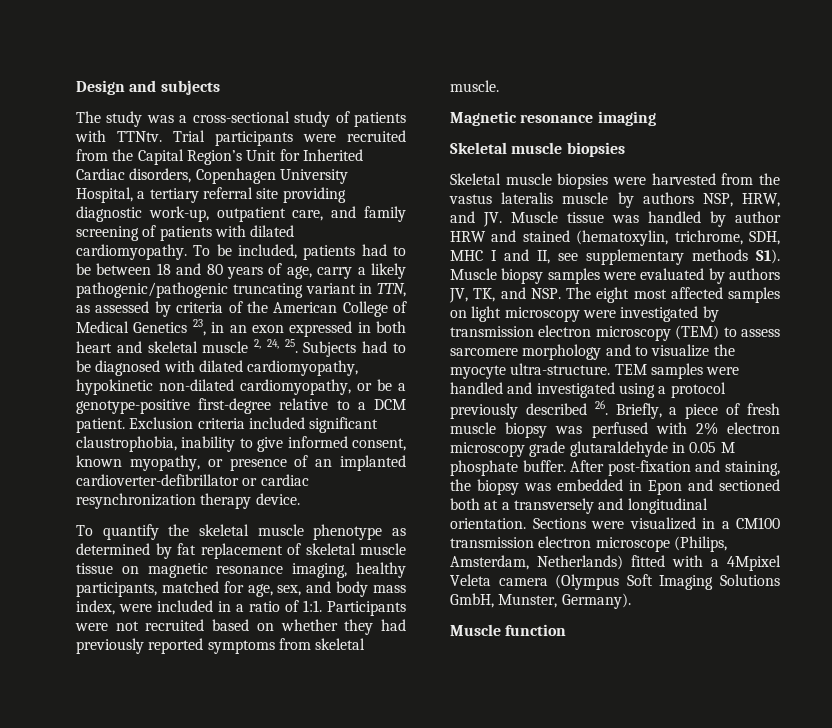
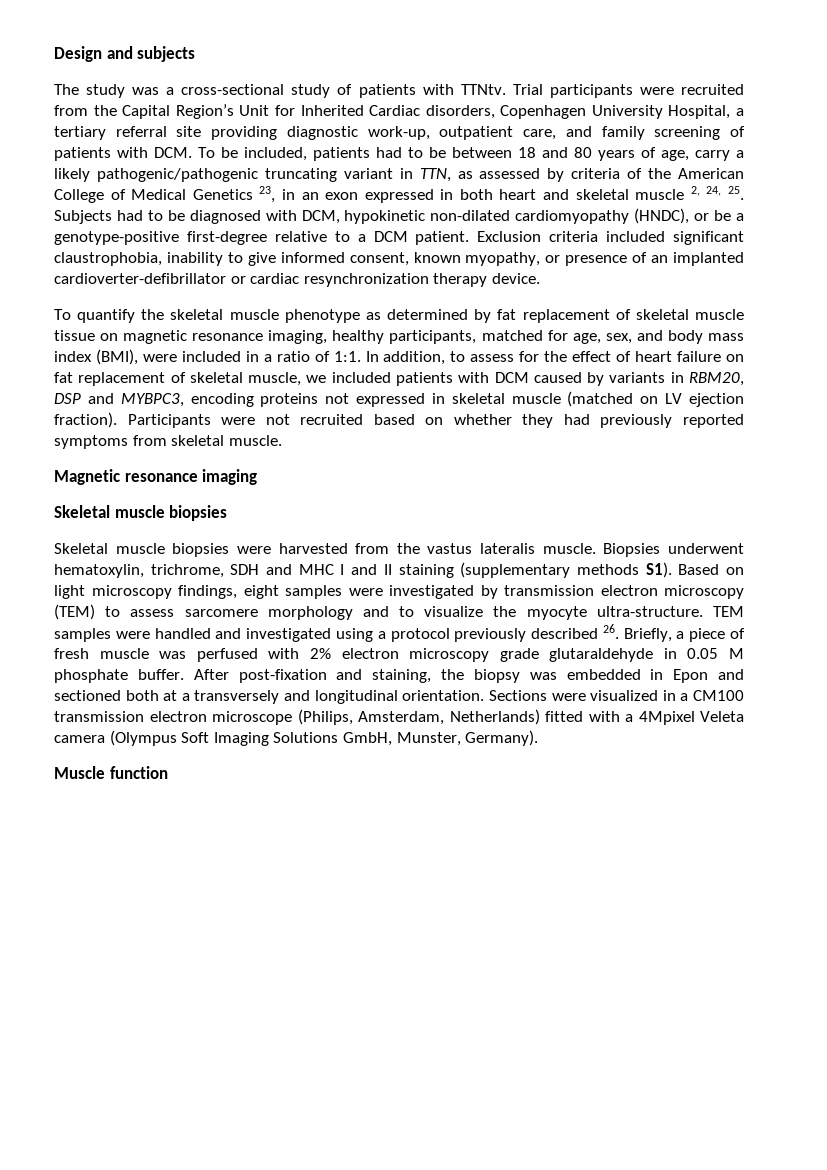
- Trial participants were recruited from the Capital Region’s Unit for Inherited Cardiac disorders, Copenhagen University Hospital, a tertiary referral site providing diagnostic work-up, outpatient care, and family screening of patients with dilated cardiomyopathy. To be included, patients had to be between 18 and 80 years of age, carry a likely pathogenic/pathogenic truncating variant in TTN, as assessed by criteria of the American College of Medical Genetics 23, in an exon expressed in both heart and skeletal muscle 2, 24, 25. Subjects had to be diagnosed with dilated cardiomyopathy, hypokinetic non-dilated cardiomyopathy, or be a genotype-positive first-degree relative to a DCM patient.
+ Trial participants were recruited from the Capital Region’s Unit for Inherited Cardiac disorders, Copenhagen University Hospital, a tertiary referral site providing diagnostic work-up, outpatient care, and family screening of patients with DCM. To be included, patients had to be between 18 and 80 years of age, carry a likely pathogenic/pathogenic truncating variant in TTN, as assessed by criteria of the American College of Medical Genetics 23, in an exon expressed in both heart and skeletal muscle 2, 24, 25. Subjects had to be diagnosed with DCM, hypokinetic non-dilated cardiomyopathy (HNDC), or be a genotype-positive first-degree relative to a DCM patient.
- To quantify the skeletal muscle phenotype as determined by fat replacement of skeletal muscle tissue on magnetic resonance imaging, healthy participants, matched for age, sex, and body mass index, were included in a ratio of 1:1.
+ To quantify the skeletal muscle phenotype as determined by fat replacement of skeletal muscle tissue on magnetic resonance imaging, healthy participants, matched for age, sex, and body mass index (BMI), were included in a ratio of 1:1.
+ In addition, to assess for the effect of heart failure on fat replacement of skeletal muscle, we included patients with DCM caused by variants in RBM20, DSP and MYBPC3, encoding proteins not expressed in skeletal muscle (matched on LV ejection fraction).
- Skeletal muscle biopsies were harvested from the vastus lateralis muscle by authors NSP, HRW, and JV. Muscle tissue was handled by author HRW and stained (hematoxylin, trichrome, SDH, MHC I and II, see supplementary methods S1). Muscle biopsy samples were evaluated by authors JV, TK, and NSP. The eight most affected samples on light microscopy were investigated by transmission electron microscopy (TEM) to assess sarcomere morphology and to visualize the myocyte ultra-structure.
+ Skeletal muscle biopsies were harvested from the vastus lateralis muscle. Biopsies underwent hematoxylin, trichrome, SDH and MHC I and II staining (supplementary methods S1). Based on light microscopy findings, eight samples were investigated by transmission electron microscopy (TEM) to assess sarcomere morphology and to visualize the myocyte ultra-structure.
- TEM samples were handled and investigated using a protocol previously described 26. Briefly, a piece of fresh muscle biopsy was perfused with 2% electron microscopy grade glutaraldehyde in 0.05 M phosphate buffer.
+ TEM samples were handled and investigated using a protocol previously described 26. Briefly, a piece of fresh muscle was perfused with 2% electron microscopy grade glutaraldehyde in 0.05 M phosphate buffer.

